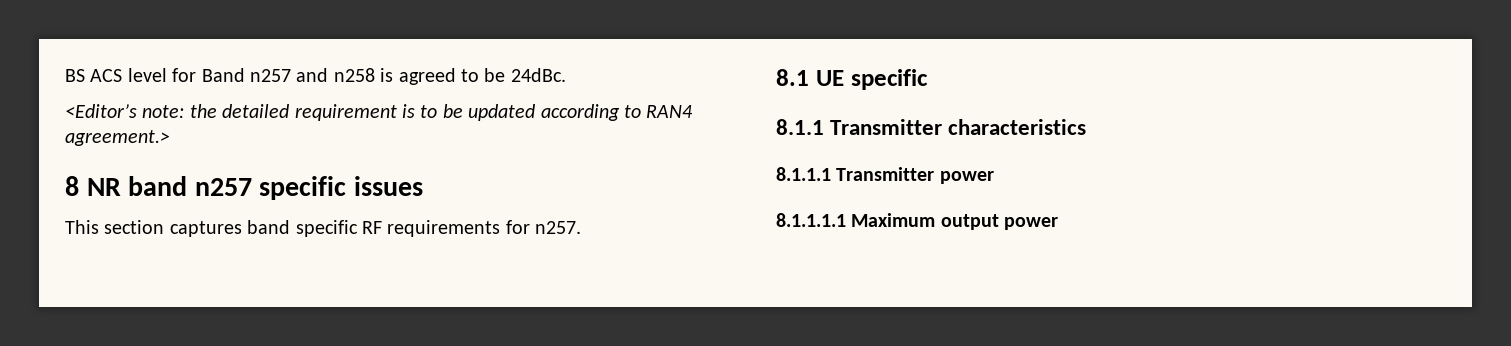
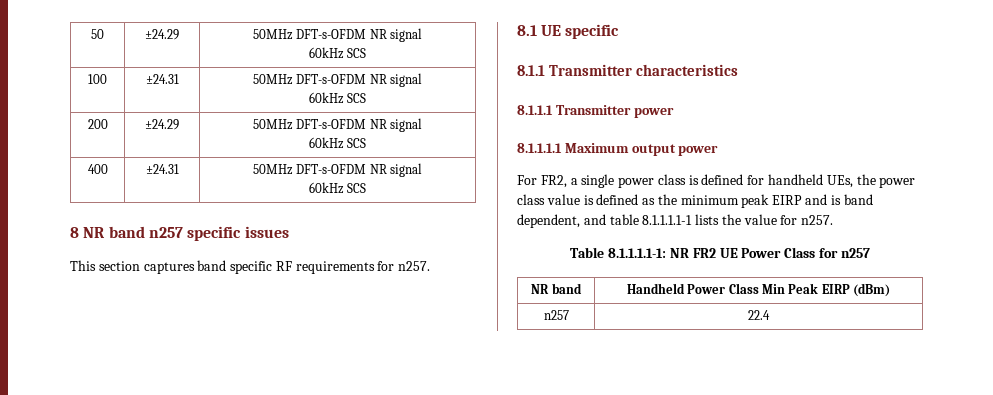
- BS ACS level for Band n257 and n258 is agreed to be 24dBc.
- <Editor’s note: the detailed requirement is to be updated according to RAN4 agreement.>
+ 50 | ±24.29 | 50MHz DFT-s-OFDM NR signal
+ 60kHz SCS
+ 100 | ±24.31 | 50MHz DFT-s-OFDM NR signal
+ 60kHz SCS
+ 200 | ±24.29 | 50MHz DFT-s-OFDM NR signal
+ 60kHz SCS
+ 400 | ±24.31 | 50MHz DFT-s-OFDM NR signal
+ 60kHz SCS
+ For FR2, a single power class is defined for handheld UEs, the power class value is defined as the minimum peak EIRP and is band dependent, and table 8.1.1.1.1-1 lists the value for n257.
+ Table 8.1.1.1.1-1: NR FR2 UE Power Class for n257
+ NR band | Handheld Power Class Min Peak EIRP (dBm)
+ n257 | 22.4

